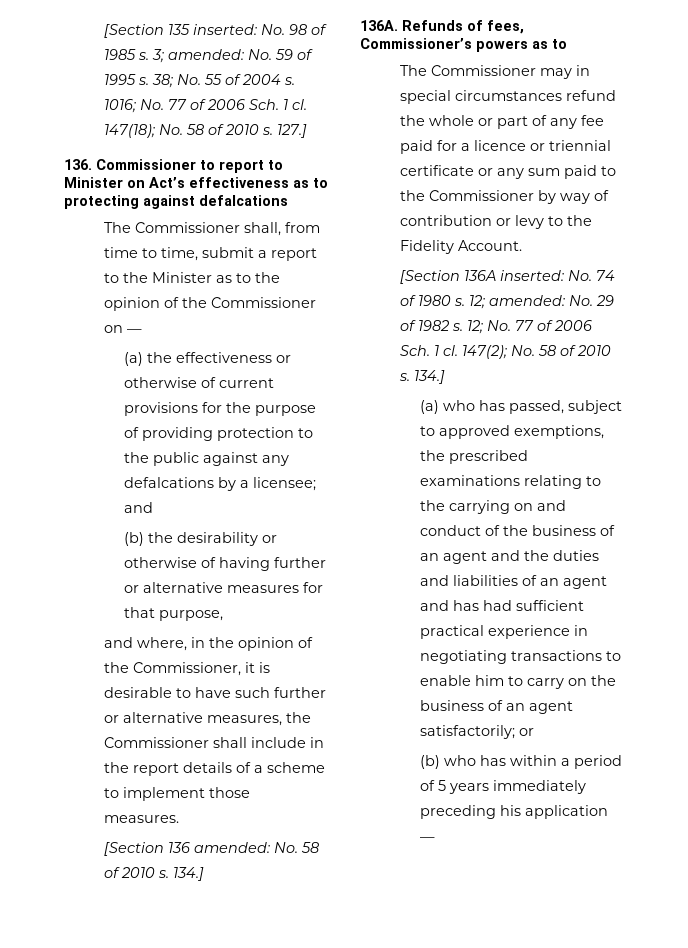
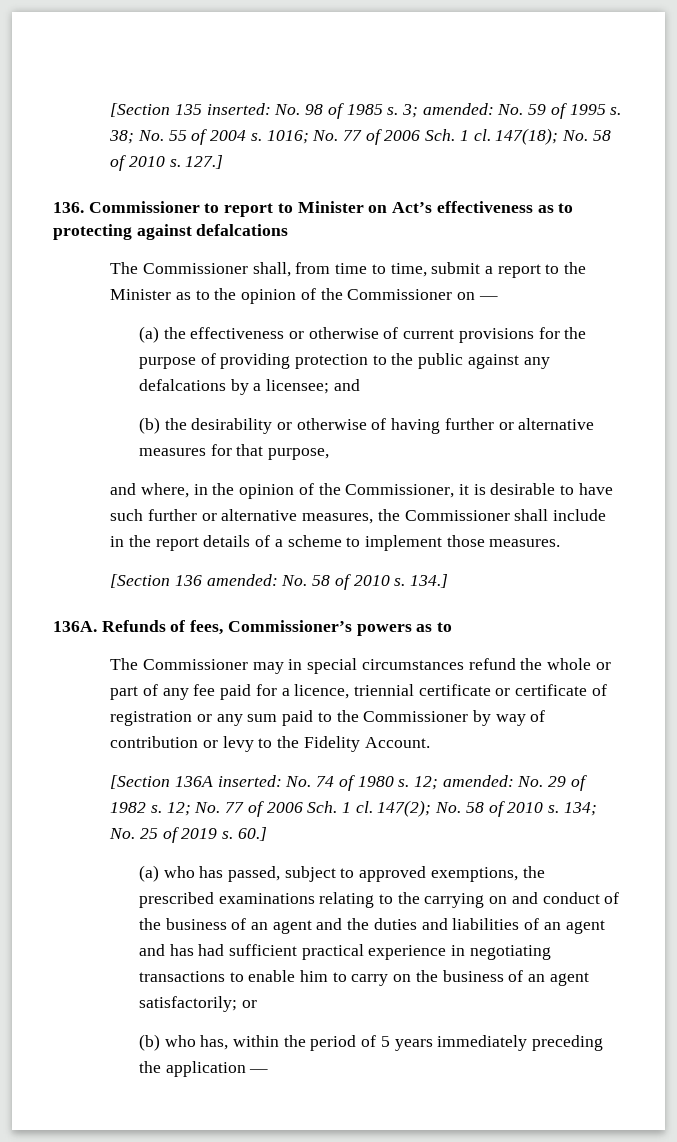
- The Commissioner may in special circumstances refund the whole or part of any fee paid for a licence or triennial certificate or any sum paid to the Commissioner by way of contribution or levy to the Fidelity Account.
+ The Commissioner may in special circumstances refund the whole or part of any fee paid for a licence, triennial certificate or certificate of registration or any sum paid to the Commissioner by way of contribution or levy to the Fidelity Account.
- 147(2); No. 58 of 2010 s. 134.]
+ 147(2); No. 58 of 2010 s. 134; No. 25 of 2019 s. 60.]
- (b) who has within a period of 5 years immediately preceding his application —
+ (b) who has, within the period of 5 years immediately preceding the application —

